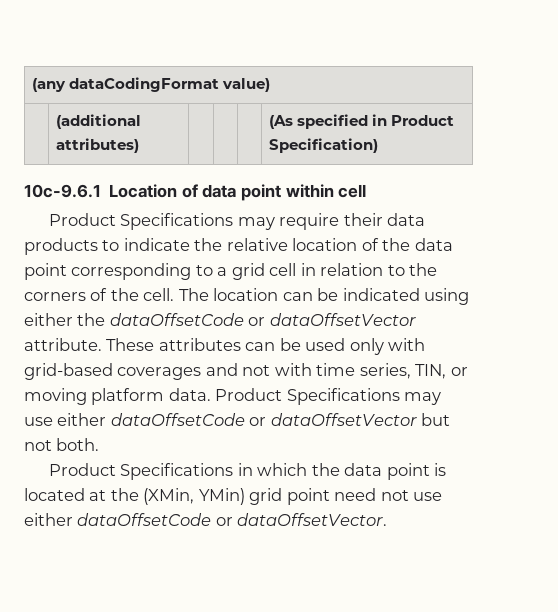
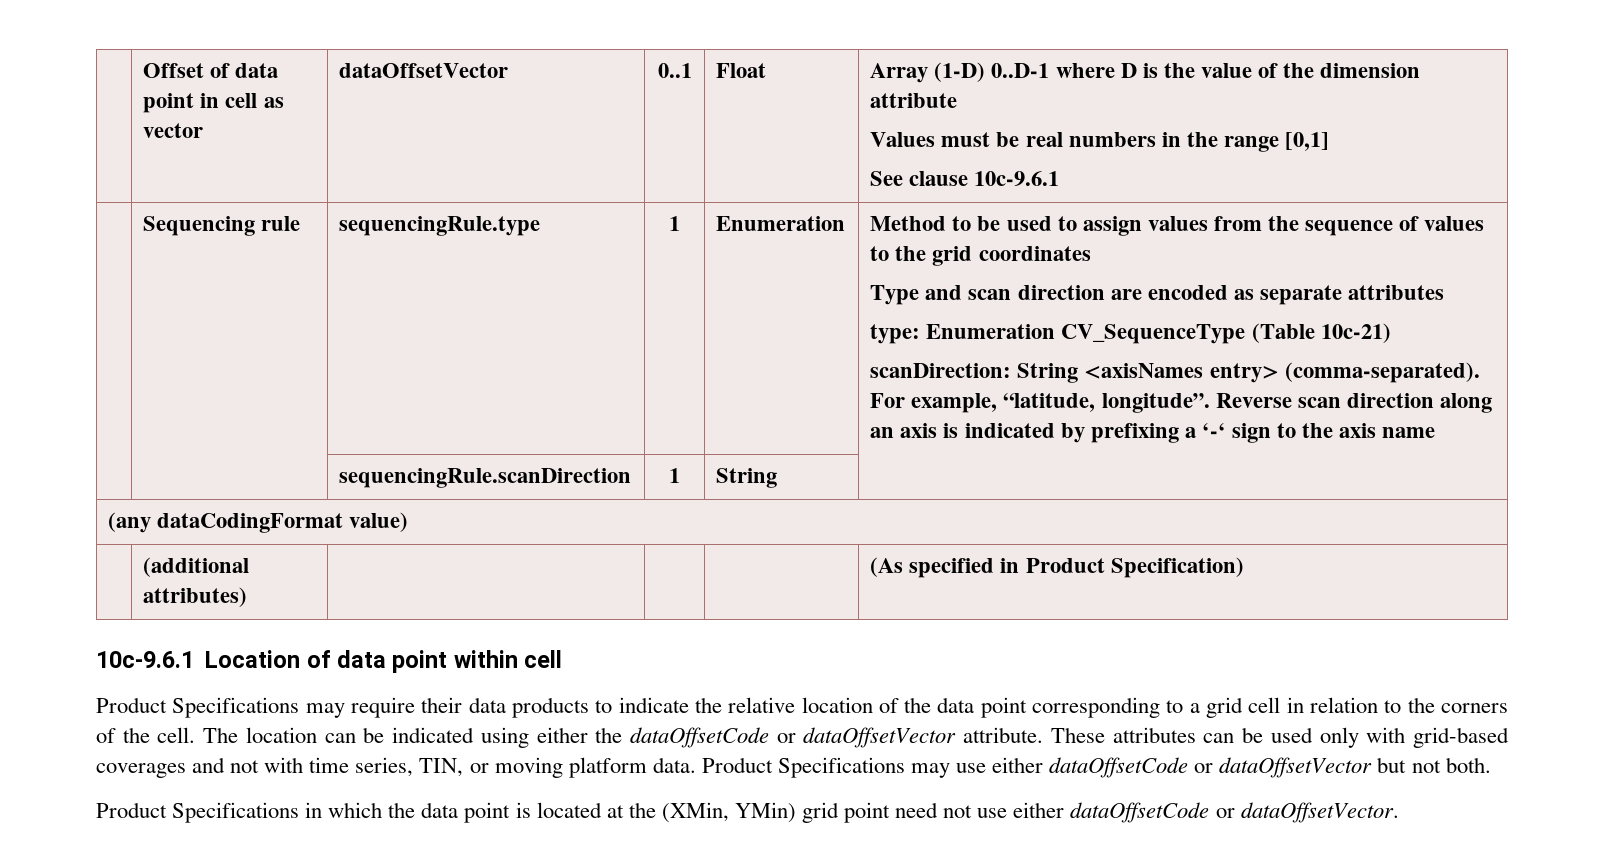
+ | Offset of data point in cell as vector | dataOffsetVector | 0..1 | Float | Array (1-D) 0..D-1 where D is the value of the dimension attribute
+ Values must be real numbers in the range [0,1]
+ See clause 10c-9.6.1
+ | Sequencing rule | sequencingRule.type | 1 | Enumeration | Method to be used to assign values from the sequence of values to the grid coordinates
+ Type and scan direction are encoded as separate attributes
+ type: Enumeration CV_SequenceType (Table 10c-21)
+ scanDirection: String <axisNames entry> (comma-separated). For example, “latitude, longitude”. Reverse scan direction along an axis is indicated by prefixing a ‘-‘ sign to the axis name
+ | | sequencingRule.scanDirection | 1 | String |

